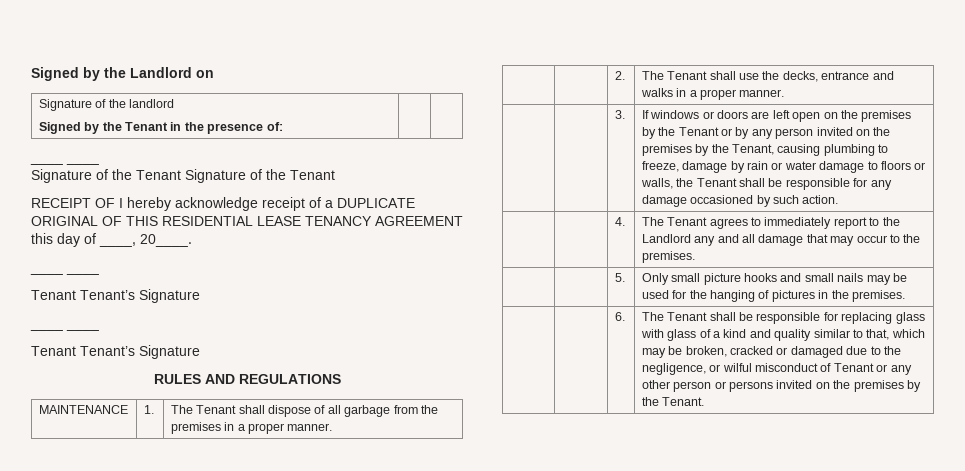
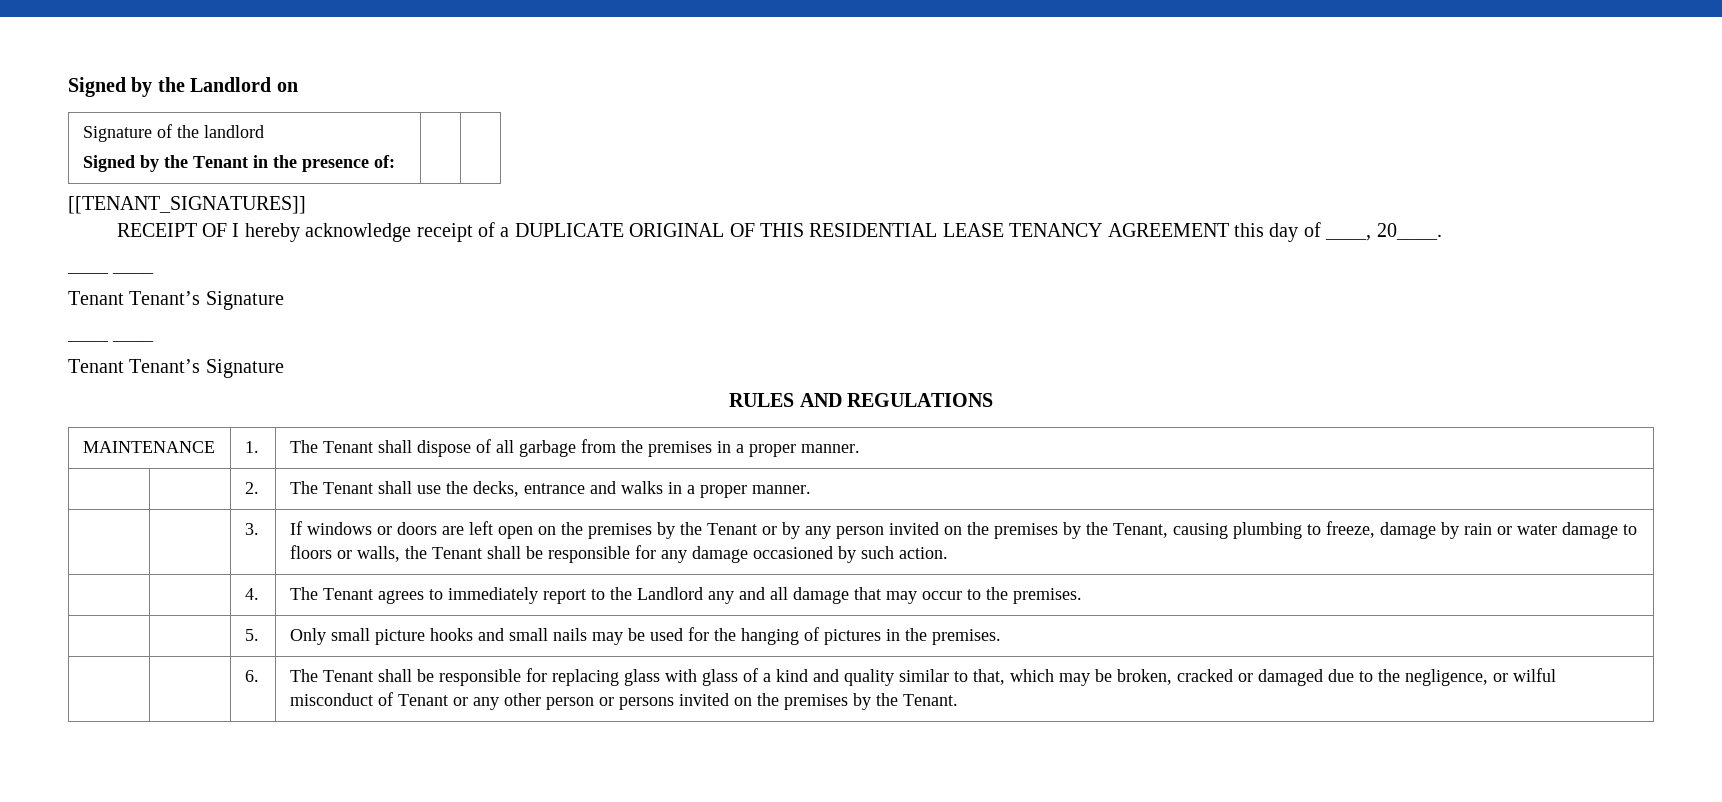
  Signature of the landlord
  Signed by the Tenant in the presence of: | |
- ____ ____
- Signature of the Tenant Signature of the Tenant
+ [[TENANT_SIGNATURES]]

